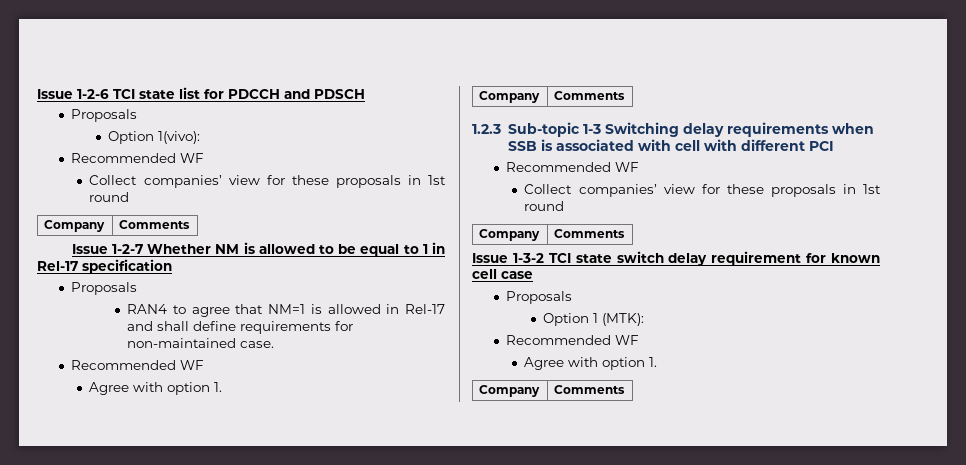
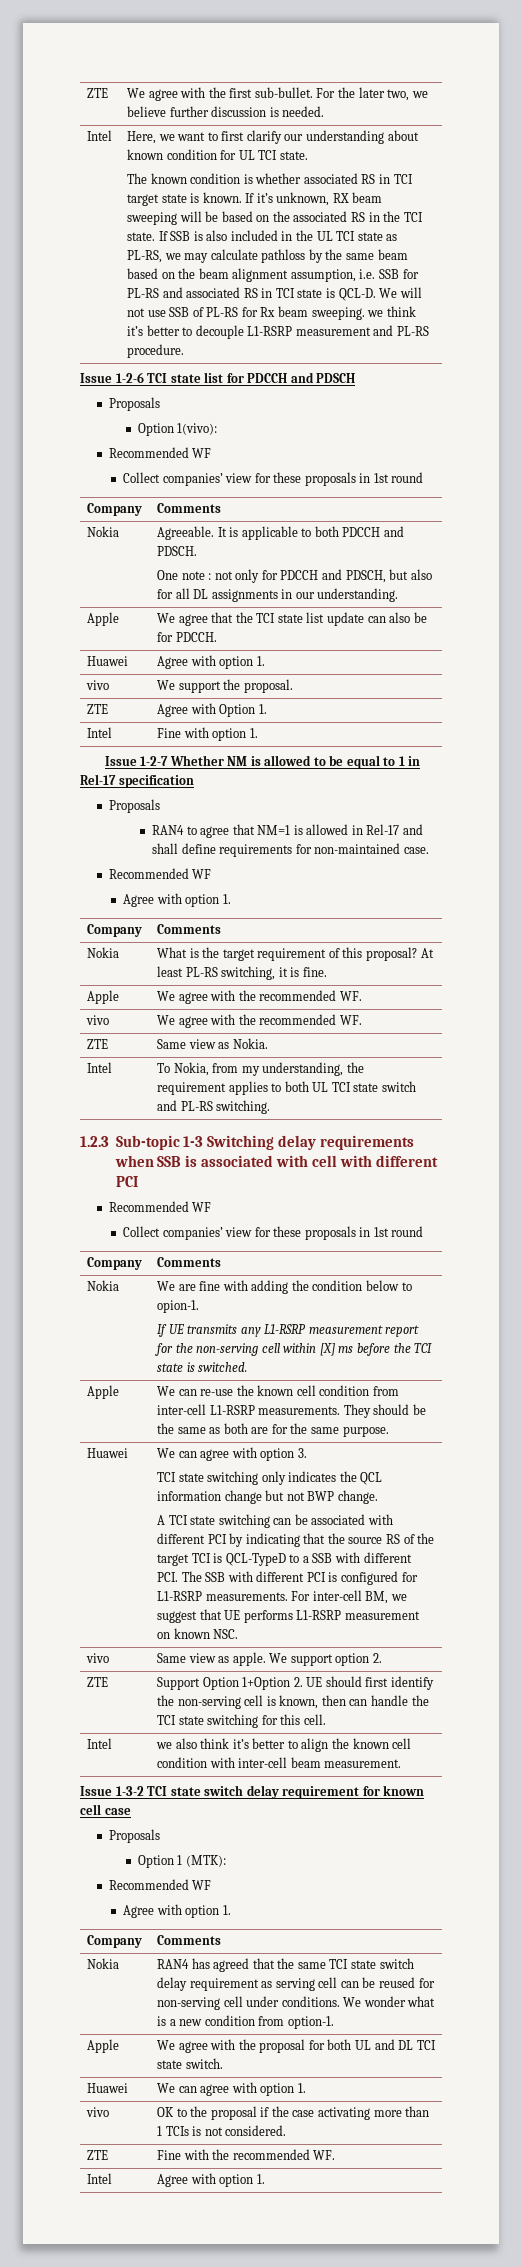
+ ZTE | We agree with the first sub-bullet. For the later two, we believe further discussion is needed.
+ Intel | Here, we want to first clarify our understanding about known condition for UL TCI state.
+ The known condition is whether associated RS in TCI target state is known. If it’s unknown, RX beam sweeping will be based on the associated RS in the TCI state. If SSB is also included in the UL TCI state as PL-RS, we may calculate pathloss by the same beam based on the beam alignment assumption, i.e. SSB for PL-RS and associated RS in TCI state is QCL-D. We will not use SSB of PL-RS for Rx beam sweeping. we think it’s better to decouple L1-RSRP measurement and PL-RS procedure.
+ Nokia | Agreeable. It is applicable to both PDCCH and PDSCH.
+ One note : not only for PDCCH and PDSCH, but also for all DL assignments in our understanding.
+ Apple | We agree that the TCI state list update can also be for PDCCH.
+ Huawei | Agree with option 1.
+ vivo | We support the proposal.
+ ZTE | Agree with Option 1.
+ Intel | Fine with option 1.
+ Nokia | What is the target requirement of this proposal? At least PL-RS switching, it is fine.
+ Apple | We agree with the recommended WF.
+ vivo | We agree with the recommended WF.
+ ZTE | Same view as Nokia.
+ Intel | To Nokia, from my understanding, the requirement applies to both UL TCI state switch and PL-RS switching.
+ Nokia | We are fine with adding the condition below to opion-1.
+ If UE transmits any L1-RSRP measurement report for the non-serving cell within [X] ms before the TCI state is switched.
+ Apple | We can re-use the known cell condition from inter-cell L1-RSRP measurements. They should be the same as both are for the same purpose.
+ Huawei | We can agree with option 3.
+ TCI state switching only indicates the QCL information change but not BWP change.
+ A TCI state switching can be associated with different PCI by indicating that the source RS of the target TCI is QCL-TypeD to a SSB with different PCI. The SSB with different PCI is configured for L1-RSRP measurements. For inter-cell BM, we suggest that UE performs L1-RSRP measurement on known NSC.
+ vivo | Same view as apple. We support option 2.
+ ZTE | Support Option 1+Option 2. UE should first identify the non-serving cell is known, then can handle the TCI state switching for this cell.
+ Intel | we also think it’s better to align the known cell condition with inter-cell beam measurement.
+ Nokia | RAN4 has agreed that the same TCI state switch delay requirement as serving cell can be reused for non-serving cell under conditions. We wonder what is a new condition from option-1.
+ Apple | We agree with the proposal for both UL and DL TCI state switch.
+ Huawei | We can agree with option 1.
+ vivo | OK to the proposal if the case activating more than 1 TCIs is not considered.
+ ZTE | Fine with the recommended WF.
+ Intel | Agree with option 1.

